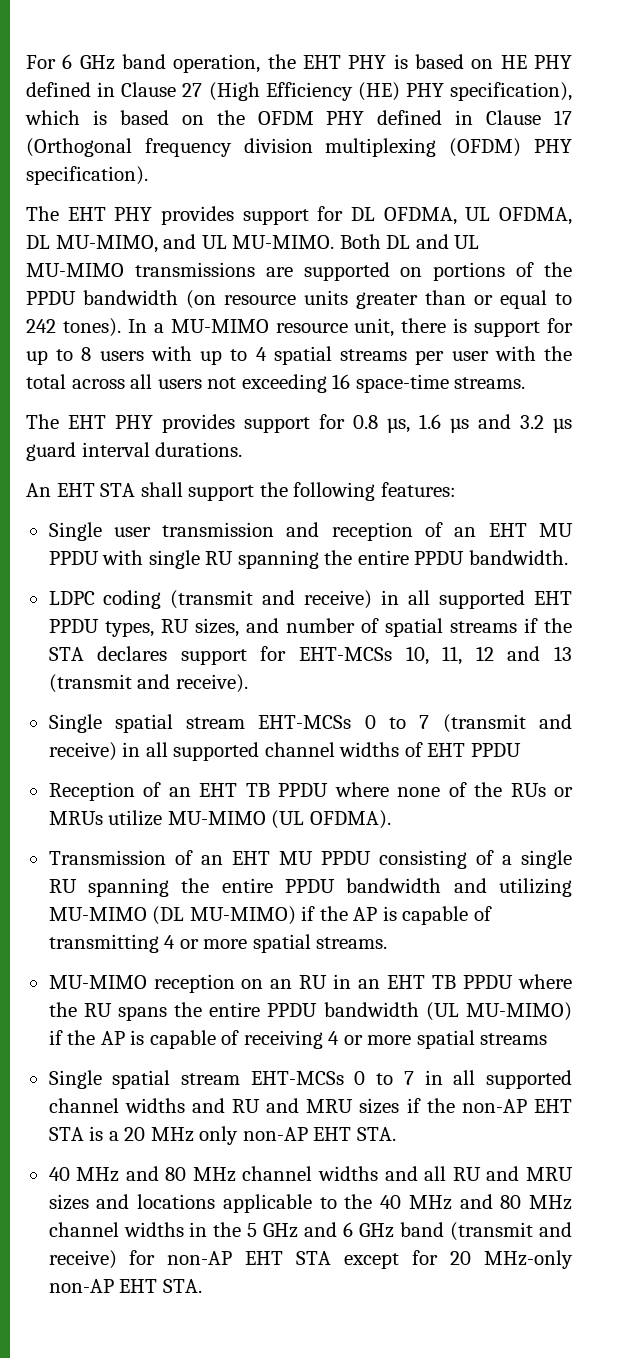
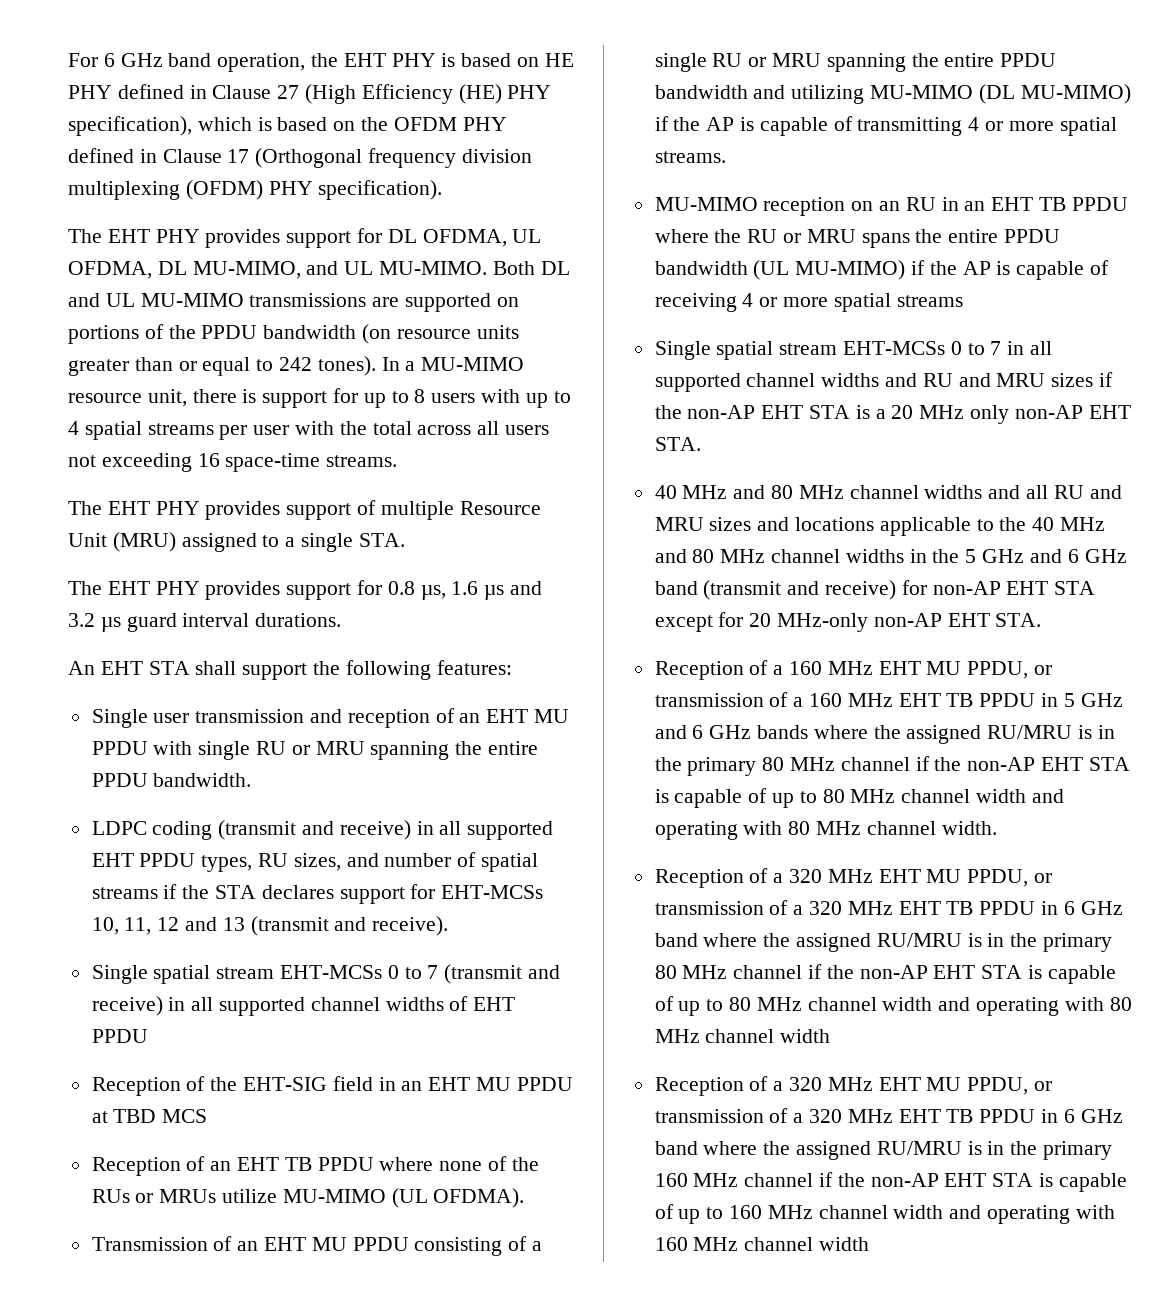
+ The EHT PHY provides support of multiple Resource Unit (MRU) assigned to a single STA.
- Single user transmission and reception of an EHT MU PPDU with single RU spanning the entire PPDU bandwidth.
+ Single user transmission and reception of an EHT MU PPDU with single RU or MRU spanning the entire PPDU bandwidth.
+ Reception of the EHT-SIG field in an EHT MU PPDU at TBD MCS
- Transmission of an EHT MU PPDU consisting of a single RU spanning the entire PPDU bandwidth and utilizing MU-MIMO (DL MU-MIMO) if the AP is capable of transmitting 4 or more spatial streams.
+ Transmission of an EHT MU PPDU consisting of a single RU or MRU spanning the entire PPDU bandwidth and utilizing MU-MIMO (DL MU-MIMO) if the AP is capable of transmitting 4 or more spatial streams.
- MU-MIMO reception on an RU in an EHT TB PPDU where the RU spans the entire PPDU bandwidth (UL MU-MIMO) if the AP is capable of receiving 4 or more spatial streams
+ MU-MIMO reception on an RU in an EHT TB PPDU where the RU or MRU spans the entire PPDU bandwidth (UL MU-MIMO) if the AP is capable of receiving 4 or more spatial streams
+ Reception of a 160 MHz EHT MU PPDU, or transmission of a 160 MHz EHT TB PPDU in 5 GHz and 6 GHz bands where the assigned RU/MRU is in the primary 80 MHz channel if the non-AP EHT STA is capable of up to 80 MHz channel width and operating with 80 MHz channel width.
+ Reception of a 320 MHz EHT MU PPDU, or transmission of a 320 MHz EHT TB PPDU in 6 GHz band where the assigned RU/MRU is in the primary 80 MHz channel if the non-AP EHT STA is capable of up to 80 MHz channel width and operating with 80 MHz channel width
+ Reception of a 320 MHz EHT MU PPDU, or transmission of a 320 MHz EHT TB PPDU in 6 GHz band where the assigned RU/MRU is in the primary 160 MHz channel if the non-AP EHT STA is capable of up to 160 MHz channel width and operating with 160 MHz channel width

